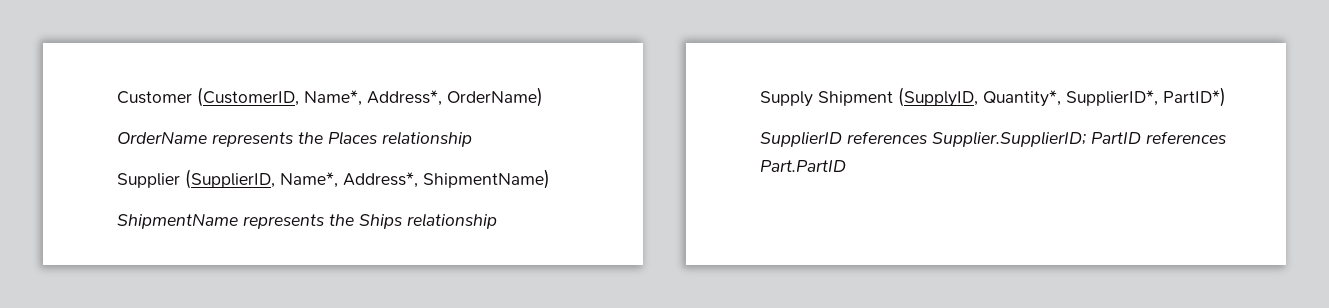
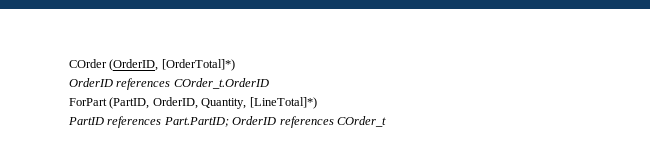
- Customer (CustomerID, Name*, Address*, OrderName)
- OrderName represents the Places relationship
- Supplier (SupplierID, Name*, Address*, ShipmentName)
- ShipmentName represents the Ships relationship
- Supply Shipment (SupplyID, Quantity*, SupplierID*, PartID*)
- SupplierID references Supplier.SupplierID; PartID references Part.PartID
+ COrder (OrderID, [OrderTotal]*)
+ OrderID references COrder_t.OrderID
+ ForPart (PartID, OrderID, Quantity, [LineTotal]*)
+ PartID references Part.PartID; OrderID references COrder_t

